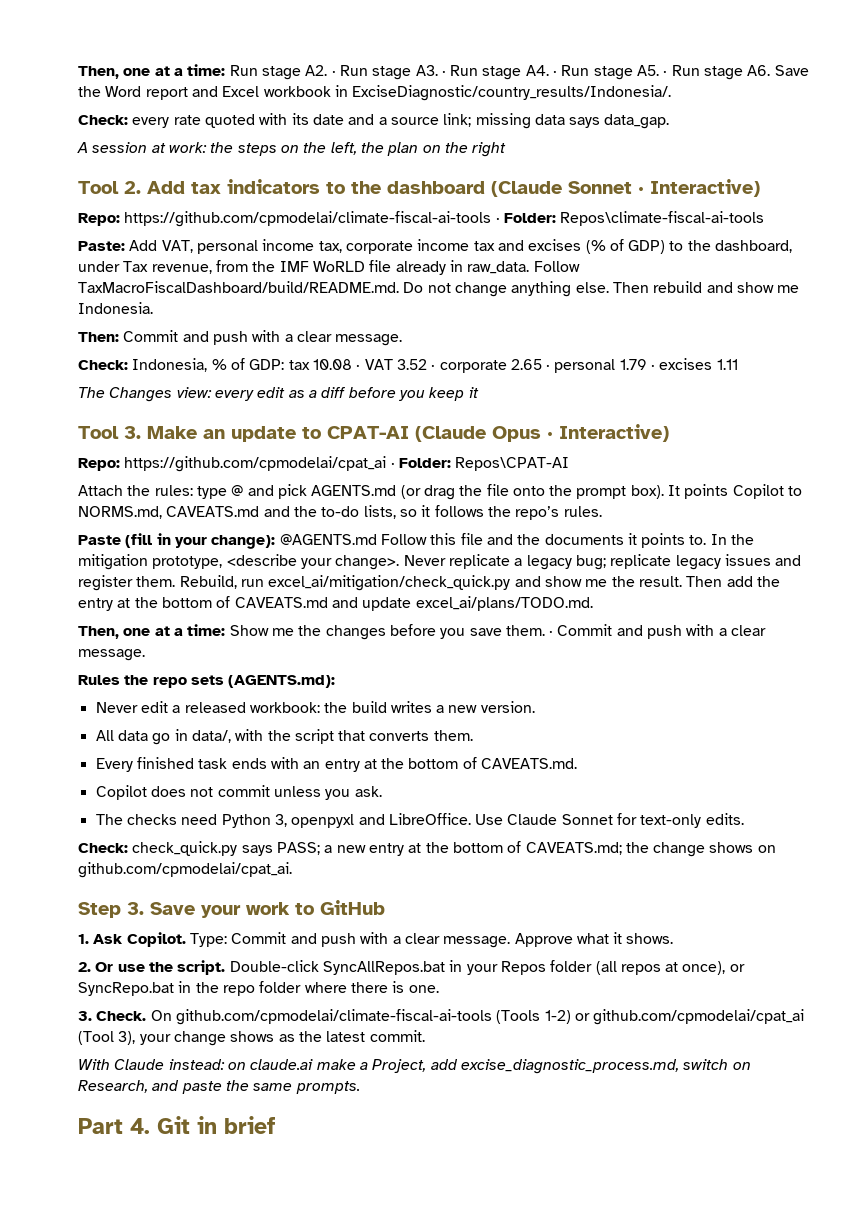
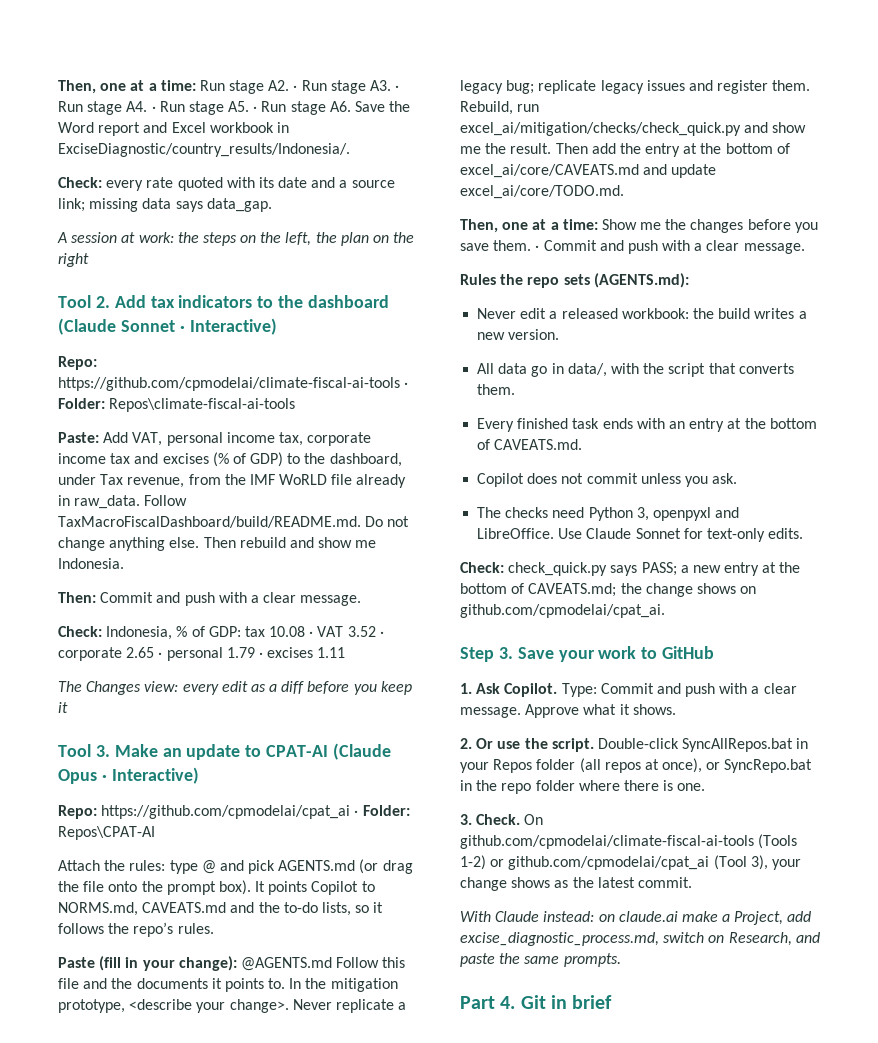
- Rebuild, run excel_ai/mitigation/check_quick.py and show me the result.
+ Rebuild, run excel_ai/mitigation/checks/check_quick.py and show me the result.
- Then add the entry at the bottom of CAVEATS.md and update excel_ai/plans/TODO.md.
+ Then add the entry at the bottom of excel_ai/core/CAVEATS.md and update excel_ai/core/TODO.md.

